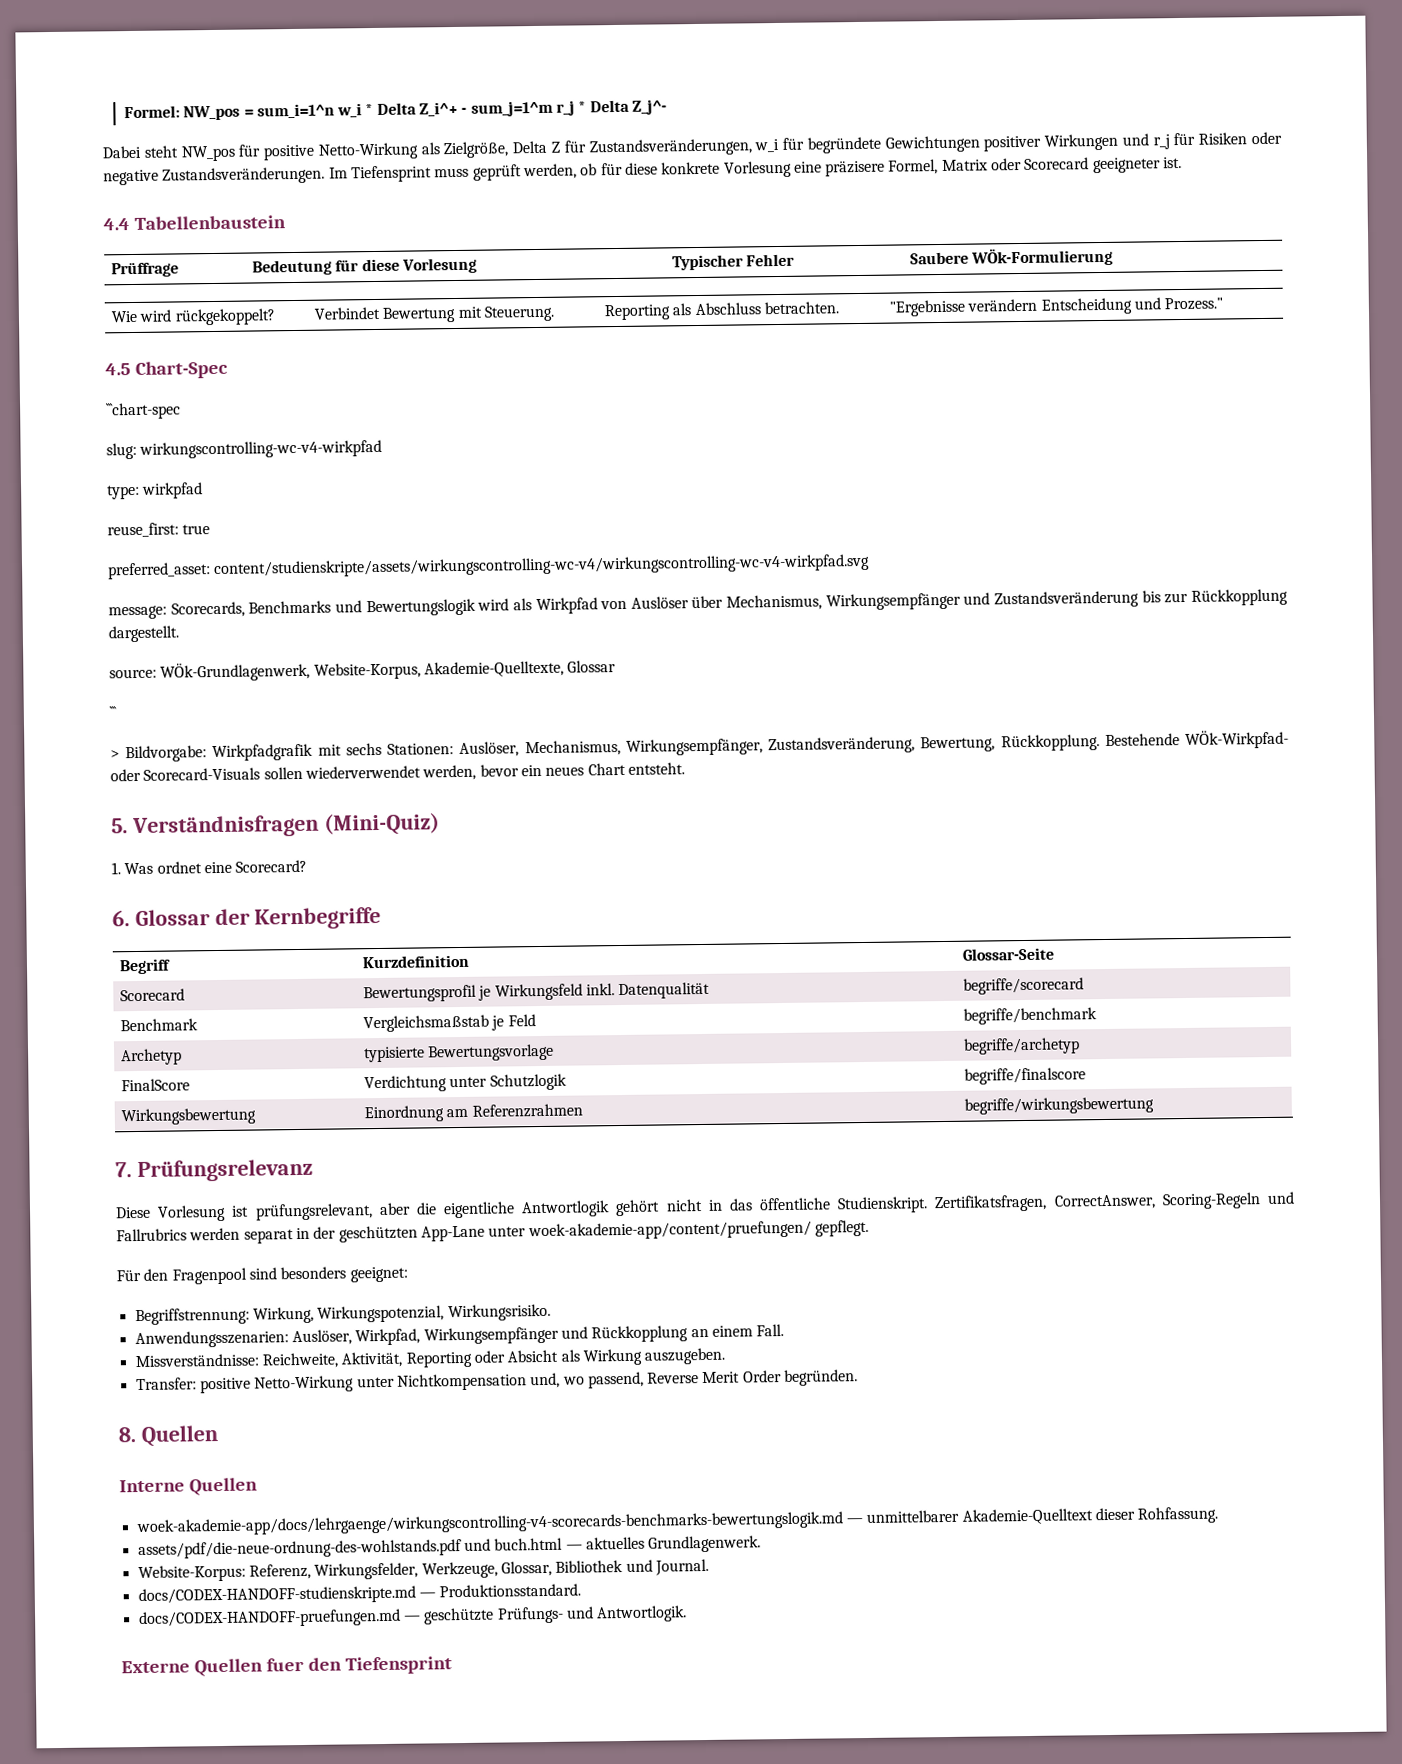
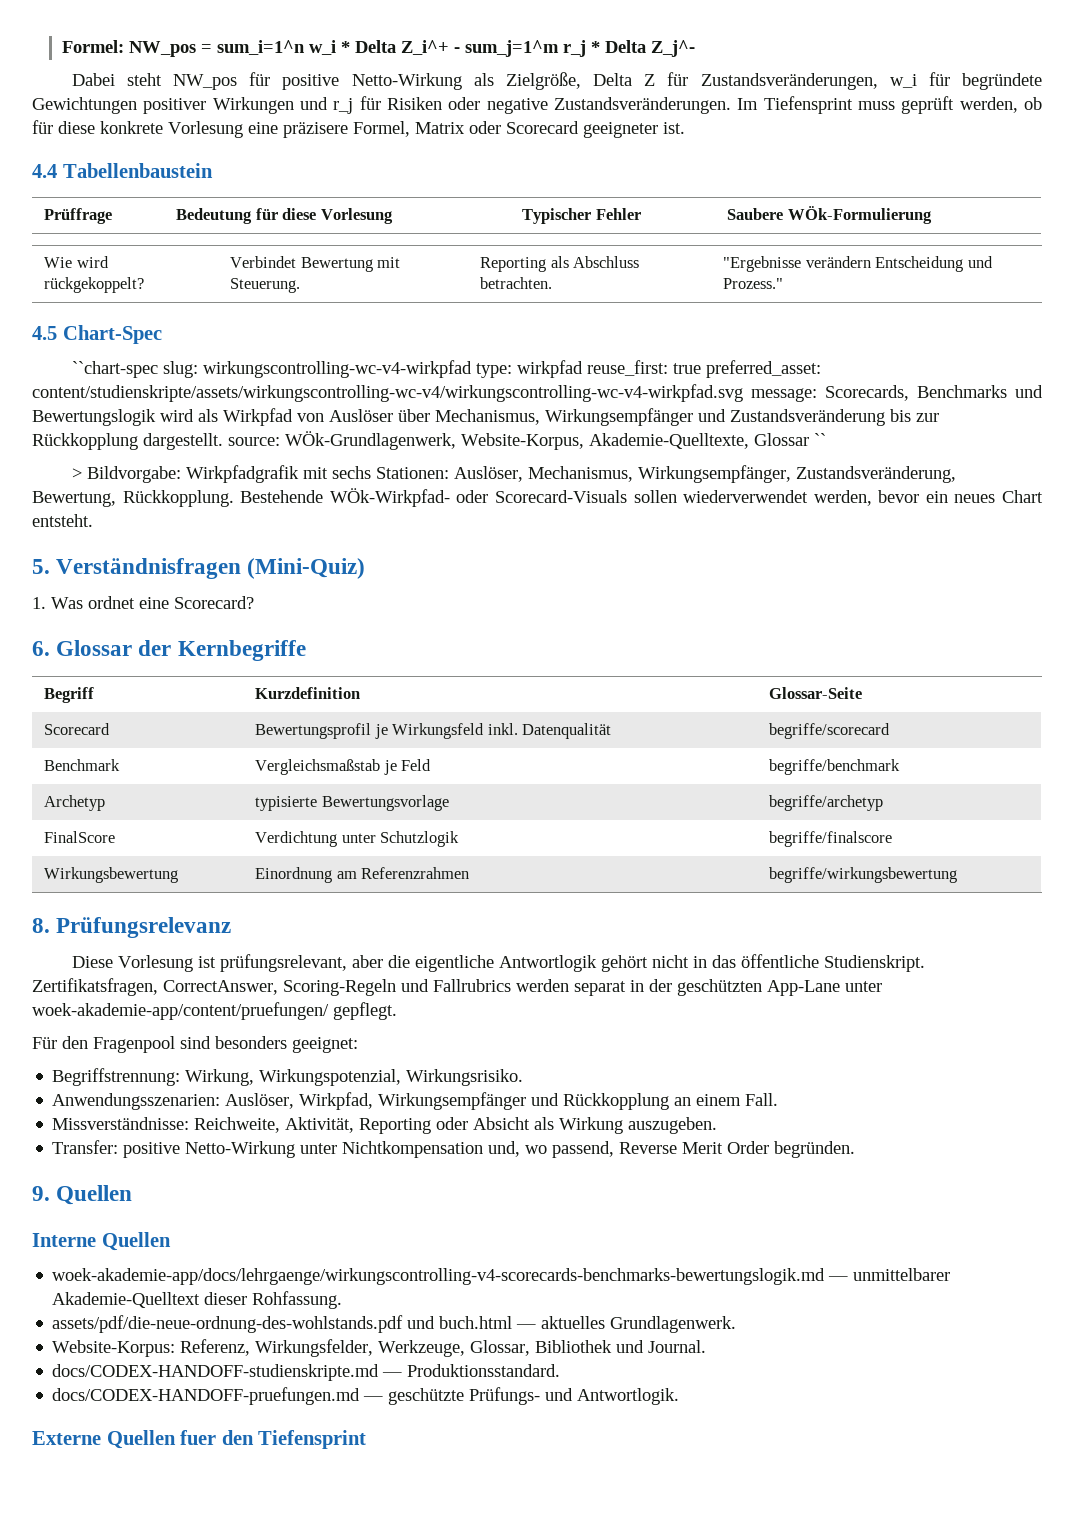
- ```chart-spec
- slug: wirkungscontrolling-wc-v4-wirkpfad
- type: wirkpfad
- reuse_first: true
- preferred_asset: content/studienskripte/assets/wirkungscontrolling-wc-v4/wirkungscontrolling-wc-v4-wirkpfad.svg
- message: Scorecards, Benchmarks und Bewertungslogik wird als Wirkpfad von Auslöser über Mechanismus, Wirkungsempfänger und Zustandsveränderung bis zur Rückkopplung dargestellt.
- source: WÖk-Grundlagenwerk, Website-Korpus, Akademie-Quelltexte, Glossar
- ```
+ ``chart-spec slug: wirkungscontrolling-wc-v4-wirkpfad type: wirkpfad reuse_first: true preferred_asset: content/studienskripte/assets/wirkungscontrolling-wc-v4/wirkungscontrolling-wc-v4-wirkpfad.svg message: Scorecards, Benchmarks und Bewertungslogik wird als Wirkpfad von Auslöser über Mechanismus, Wirkungsempfänger und Zustandsveränderung bis zur Rückkopplung dargestellt. source: WÖk-Grundlagenwerk, Website-Korpus, Akademie-Quelltexte, Glossar ``
- 7. Prüfungsrelevanz
+ 8. Prüfungsrelevanz
- 8. Quellen
+ 9. Quellen

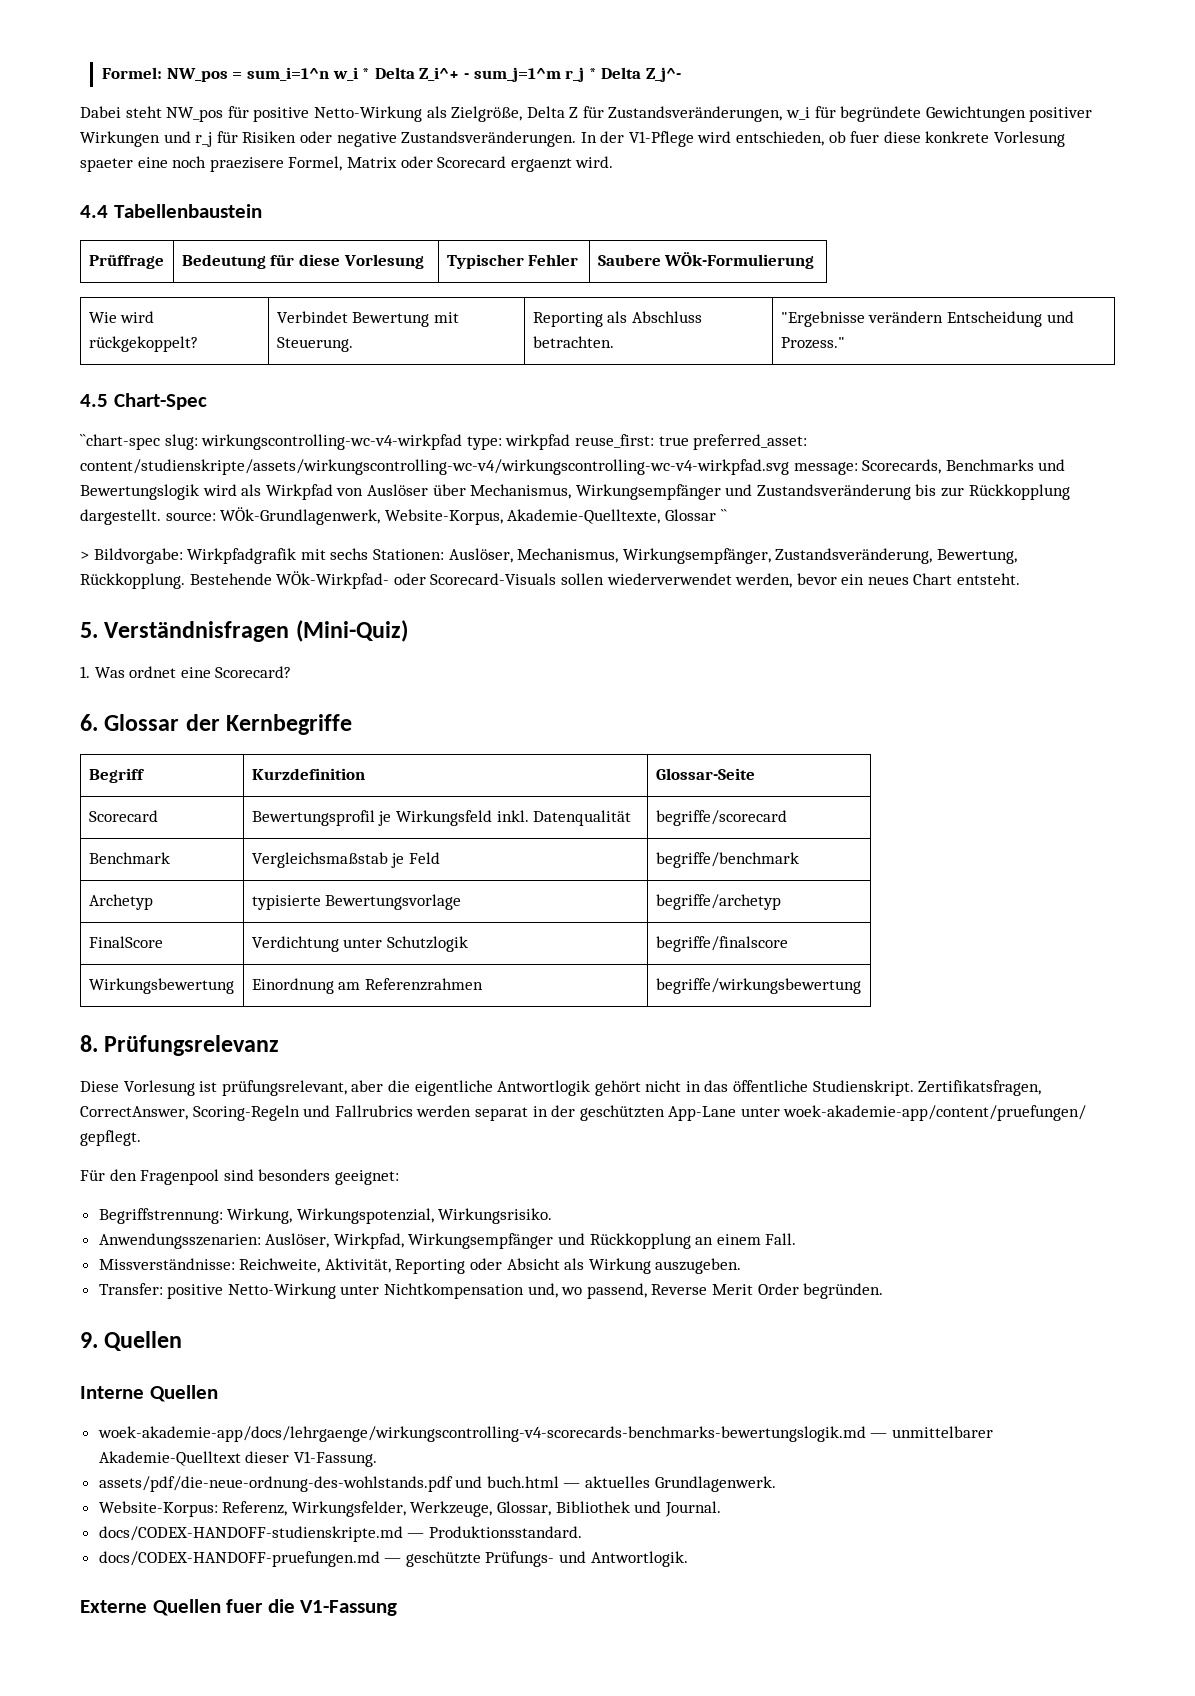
- Im Tiefensprint muss geprüft werden, ob für diese konkrete Vorlesung eine präzisere Formel, Matrix oder Scorecard geeigneter ist.
+ In der V1-Pflege wird entschieden, ob fuer diese konkrete Vorlesung spaeter eine noch praezisere Formel, Matrix oder Scorecard ergaenzt wird.
- woek-akademie-app/docs/lehrgaenge/wirkungscontrolling-v4-scorecards-benchmarks-bewertungslogik.md — unmittelbarer Akademie-Quelltext dieser Rohfassung.
+ woek-akademie-app/docs/lehrgaenge/wirkungscontrolling-v4-scorecards-benchmarks-bewertungslogik.md — unmittelbarer Akademie-Quelltext dieser V1-Fassung.
- Externe Quellen fuer den Tiefensprint
+ Externe Quellen fuer die V1-Fassung

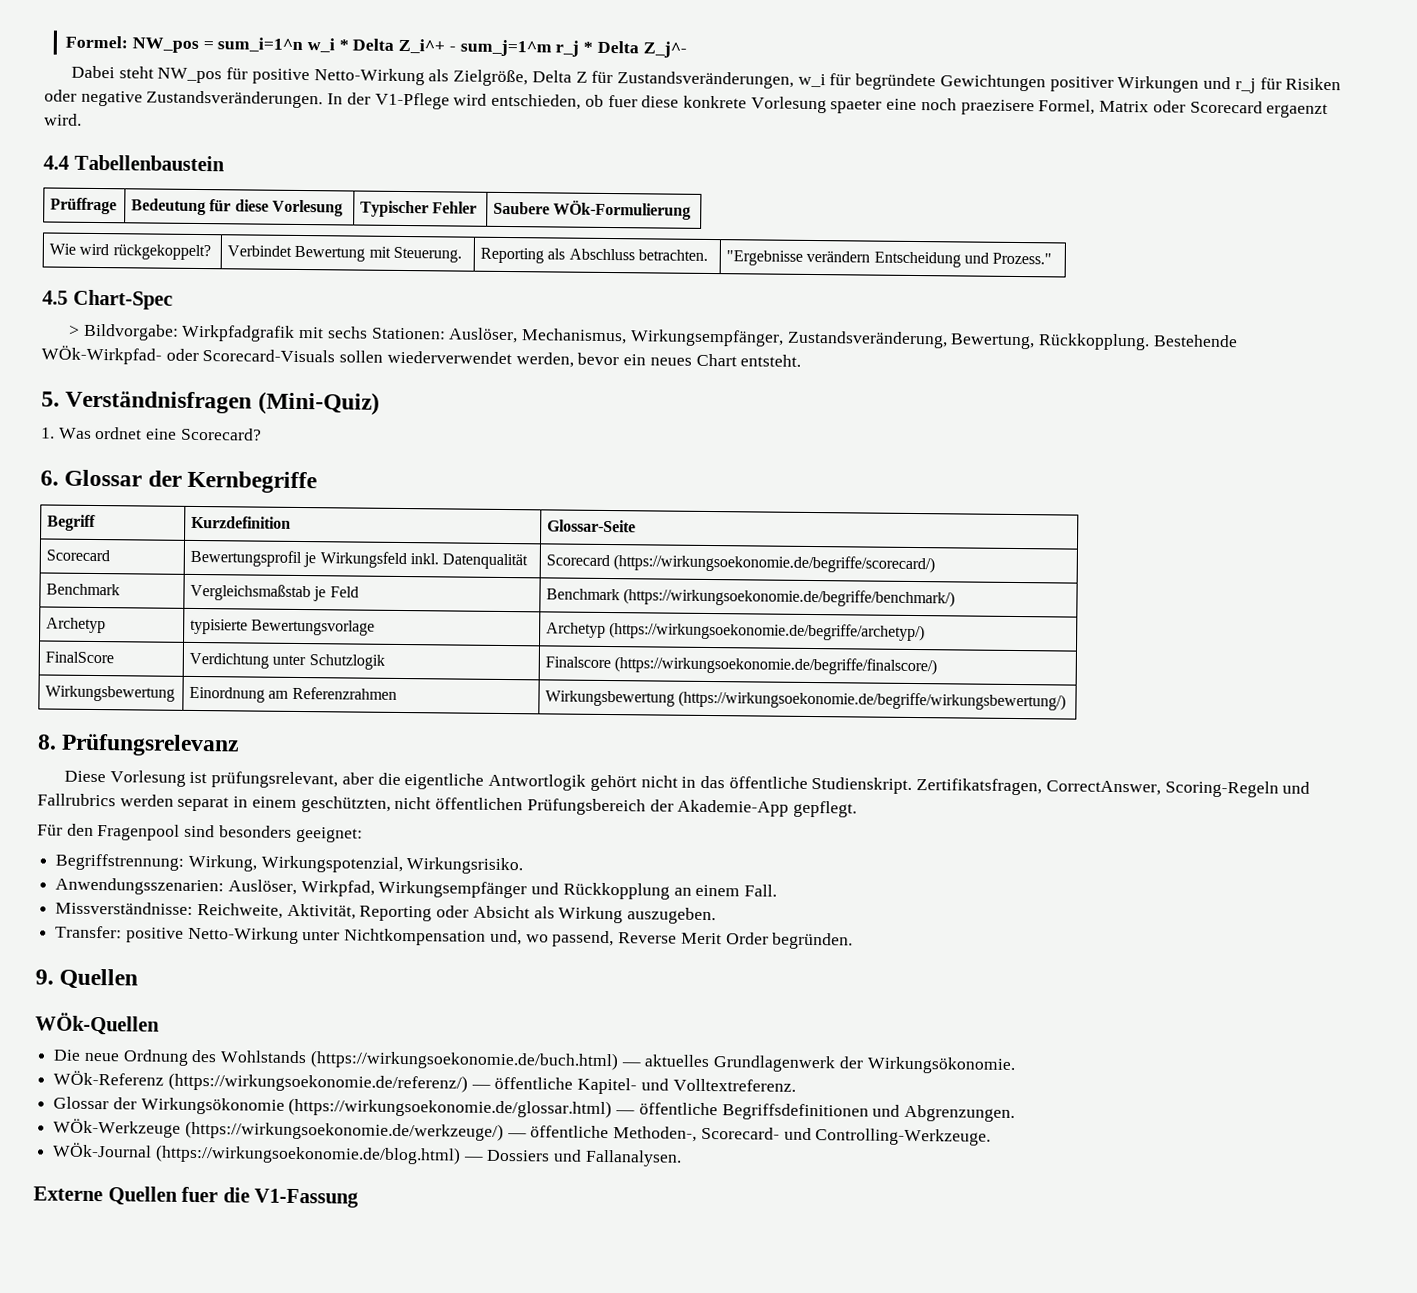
- ``chart-spec slug: wirkungscontrolling-wc-v4-wirkpfad type: wirkpfad reuse_first: true preferred_asset: content/studienskripte/assets/wirkungscontrolling-wc-v4/wirkungscontrolling-wc-v4-wirkpfad.svg message: Scorecards, Benchmarks und Bewertungslogik wird als Wirkpfad von Auslöser über Mechanismus, Wirkungsempfänger und Zustandsveränderung bis zur Rückkopplung dargestellt. source: WÖk-Grundlagenwerk, Website-Korpus, Akademie-Quelltexte, Glossar ``
- Scorecard | Bewertungsprofil je Wirkungsfeld inkl. Datenqualität | begriffe/scorecard
+ Scorecard | Bewertungsprofil je Wirkungsfeld inkl. Datenqualität | Scorecard (https://wirkungsoekonomie.de/begriffe/scorecard/)
- Benchmark | Vergleichsmaßstab je Feld | begriffe/benchmark
+ Benchmark | Vergleichsmaßstab je Feld | Benchmark (https://wirkungsoekonomie.de/begriffe/benchmark/)
- Archetyp | typisierte Bewertungsvorlage | begriffe/archetyp
+ Archetyp | typisierte Bewertungsvorlage | Archetyp (https://wirkungsoekonomie.de/begriffe/archetyp/)
- FinalScore | Verdichtung unter Schutzlogik | begriffe/finalscore
+ FinalScore | Verdichtung unter Schutzlogik | Finalscore (https://wirkungsoekonomie.de/begriffe/finalscore/)
- Wirkungsbewertung | Einordnung am Referenzrahmen | begriffe/wirkungsbewertung
+ Wirkungsbewertung | Einordnung am Referenzrahmen | Wirkungsbewertung (https://wirkungsoekonomie.de/begriffe/wirkungsbewertung/)
- Zertifikatsfragen, CorrectAnswer, Scoring-Regeln und Fallrubrics werden separat in der geschützten App-Lane unter woek-akademie-app/content/pruefungen/ gepflegt.
+ Zertifikatsfragen, CorrectAnswer, Scoring-Regeln und Fallrubrics werden separat in einem geschützten, nicht öffentlichen Prüfungsbereich der Akademie-App gepflegt.
- Interne Quellen
- woek-akademie-app/docs/lehrgaenge/wirkungscontrolling-v4-scorecards-benchmarks-bewertungslogik.md — unmittelbarer Akademie-Quelltext dieser V1-Fassung.
- assets/pdf/die-neue-ordnung-des-wohlstands.pdf und buch.html — aktuelles Grundlagenwerk.
- Website-Korpus: Referenz, Wirkungsfelder, Werkzeuge, Glossar, Bibliothek und Journal.
- docs/CODEX-HANDOFF-studienskripte.md — Produktionsstandard.
- docs/CODEX-HANDOFF-pruefungen.md — geschützte Prüfungs- und Antwortlogik.
+ WÖk-Quellen
+ Die neue Ordnung des Wohlstands (https://wirkungsoekonomie.de/buch.html) — aktuelles Grundlagenwerk der Wirkungsökonomie.
+ WÖk-Referenz (https://wirkungsoekonomie.de/referenz/) — öffentliche Kapitel- und Volltextreferenz.
+ Glossar der Wirkungsökonomie (https://wirkungsoekonomie.de/glossar.html) — öffentliche Begriffsdefinitionen und Abgrenzungen.
+ WÖk-Werkzeuge (https://wirkungsoekonomie.de/werkzeuge/) — öffentliche Methoden-, Scorecard- und Controlling-Werkzeuge.
+ WÖk-Journal (https://wirkungsoekonomie.de/blog.html) — Dossiers und Fallanalysen.

